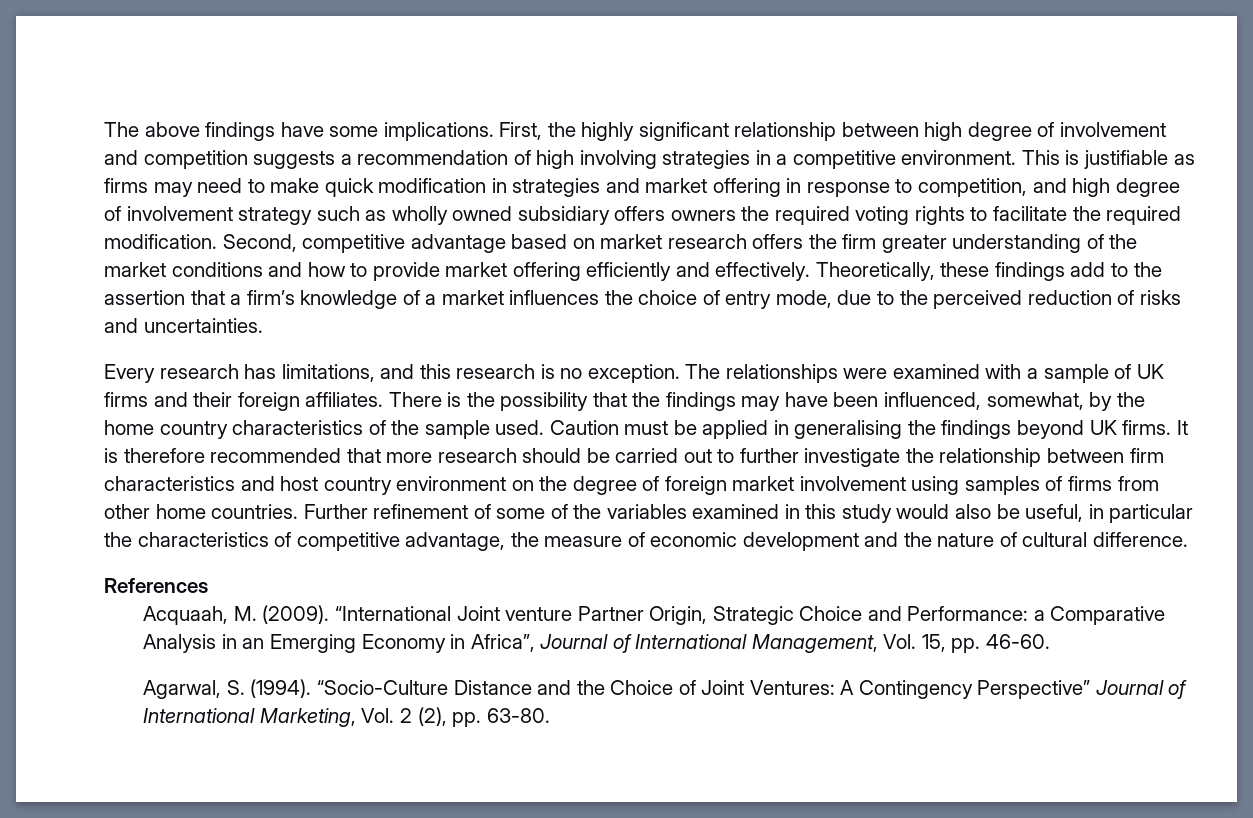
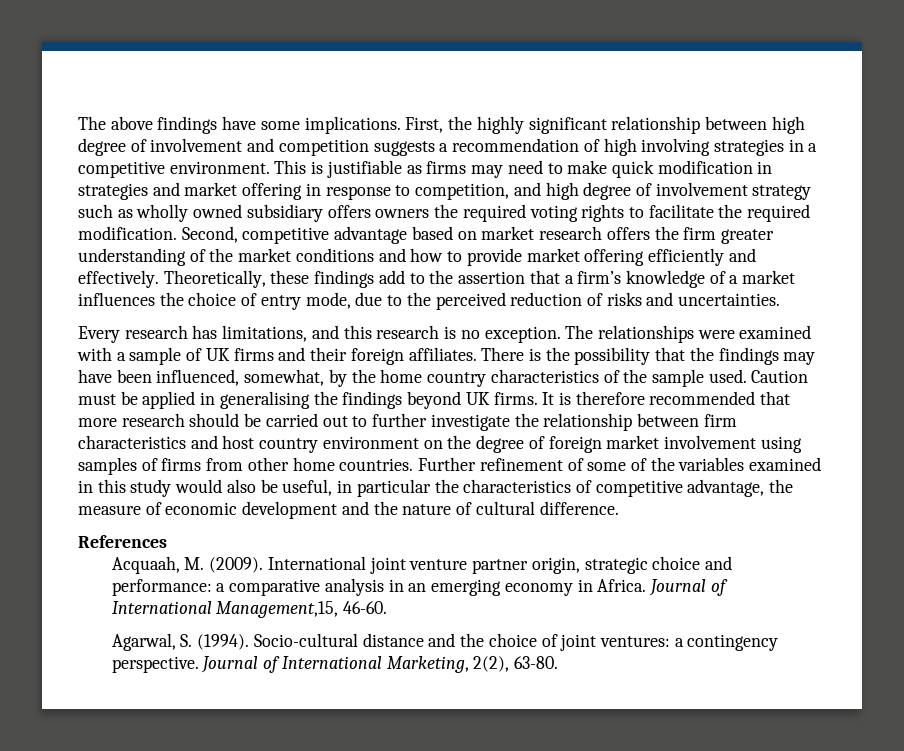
- “International Joint venture Partner Origin, Strategic Choice and Performance: a Comparative Analysis in an Emerging Economy in Africa”, Journal of International Management, Vol. 15, pp. 46-60.
- Agarwal, S. (1994). “Socio-Culture Distance and the Choice of Joint Ventures: A Contingency Perspective” Journal of International Marketing, Vol. 2 (2), pp. 63-80.
+ International joint venture partner origin, strategic choice and performance: a comparative analysis in an emerging economy in Africa. Journal of International Management,15, 46-60.
+ Agarwal, S. (1994). Socio-cultural distance and the choice of joint ventures: a contingency perspective. Journal of International Marketing, 2(2), 63-80.

